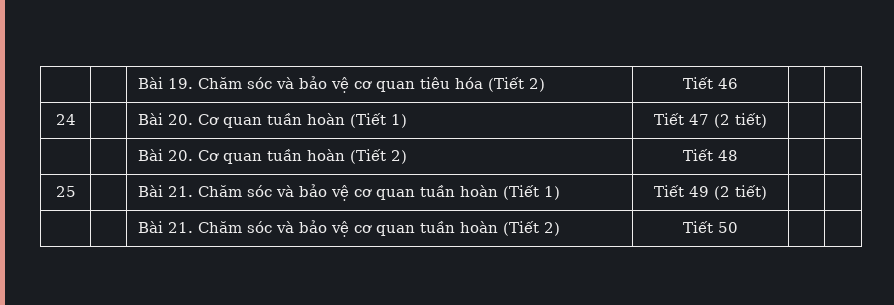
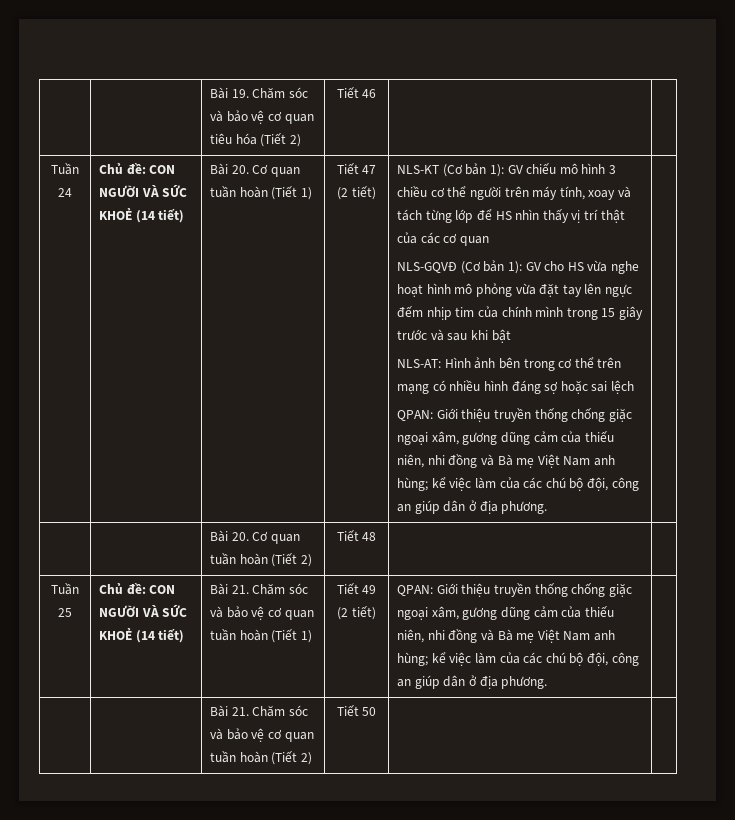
- 24
+ Tuần 24 | Chủ đề: CON NGƯỜI VÀ SỨC KHOẺ (14 tiết)
+ NLS-KT (Cơ bản 1): GV chiếu mô hình 3 chiều cơ thể người trên máy tính, xoay và tách từng lớp để HS nhìn thấy vị trí thật của các cơ quan
+ NLS-GQVĐ (Cơ bản 1): GV cho HS vừa nghe hoạt hình mô phỏng vừa đặt tay lên ngực đếm nhịp tim của chính mình trong 15 giây trước và sau khi bật
+ NLS-AT: Hình ảnh bên trong cơ thể trên mạng có nhiều hình đáng sợ hoặc sai lệch
+ QPAN: Giới thiệu truyền thống chống giặc ngoại xâm, gương dũng cảm của thiếu niên, nhi đồng và Bà mẹ Việt Nam anh hùng; kể việc làm của các chú bộ đội, công an giúp dân ở địa phương.
- 25
+ Tuần 25 | Chủ đề: CON NGƯỜI VÀ SỨC KHOẺ (14 tiết)
- Tiết 49 (2 tiết)
+ Tiết 49 (2 tiết) | QPAN: Giới thiệu truyền thống chống giặc ngoại xâm, gương dũng cảm của thiếu niên, nhi đồng và Bà mẹ Việt Nam anh hùng; kể việc làm của các chú bộ đội, công an giúp dân ở địa phương.

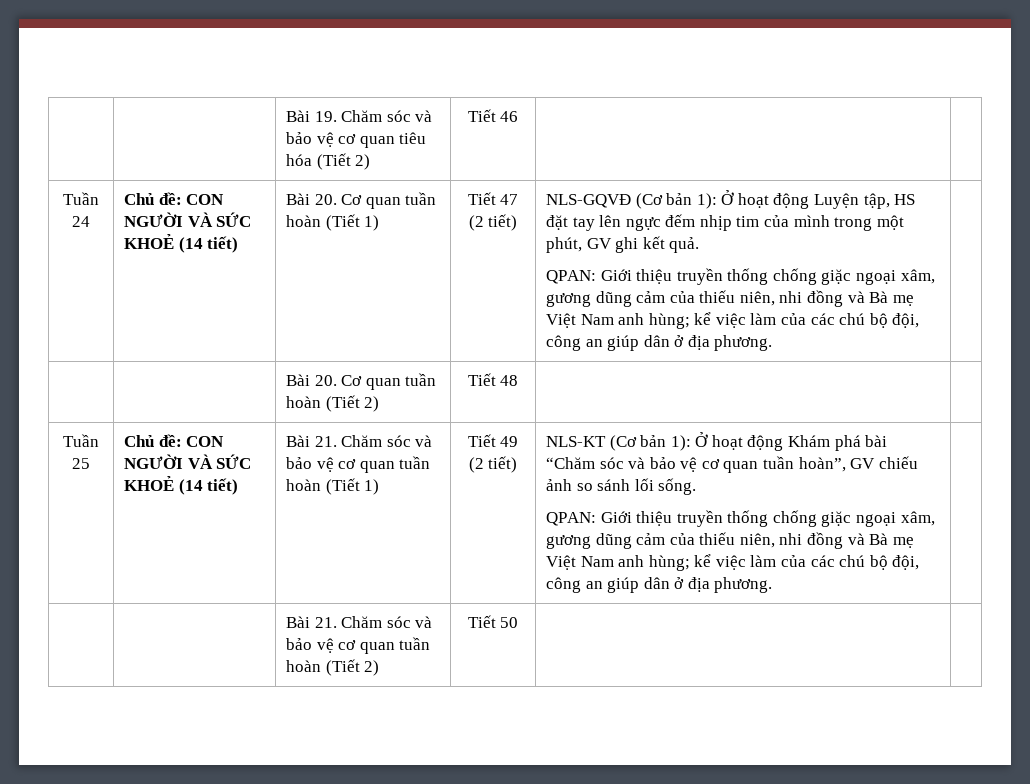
- NLS-KT (Cơ bản 1): GV chiếu mô hình 3 chiều cơ thể người trên máy tính, xoay và tách từng lớp để HS nhìn thấy vị trí thật của các cơ quan
- NLS-GQVĐ (Cơ bản 1): GV cho HS vừa nghe hoạt hình mô phỏng vừa đặt tay lên ngực đếm nhịp tim của chính mình trong 15 giây trước và sau khi bật
- NLS-AT: Hình ảnh bên trong cơ thể trên mạng có nhiều hình đáng sợ hoặc sai lệch
+ NLS-GQVĐ (Cơ bản 1): Ở hoạt động Luyện tập, HS đặt tay lên ngực đếm nhịp tim của mình trong một phút, GV ghi kết quả.
+ NLS-KT (Cơ bản 1): Ở hoạt động Khám phá bài “Chăm sóc và bảo vệ cơ quan tuần hoàn”, GV chiếu ảnh so sánh lối sống.

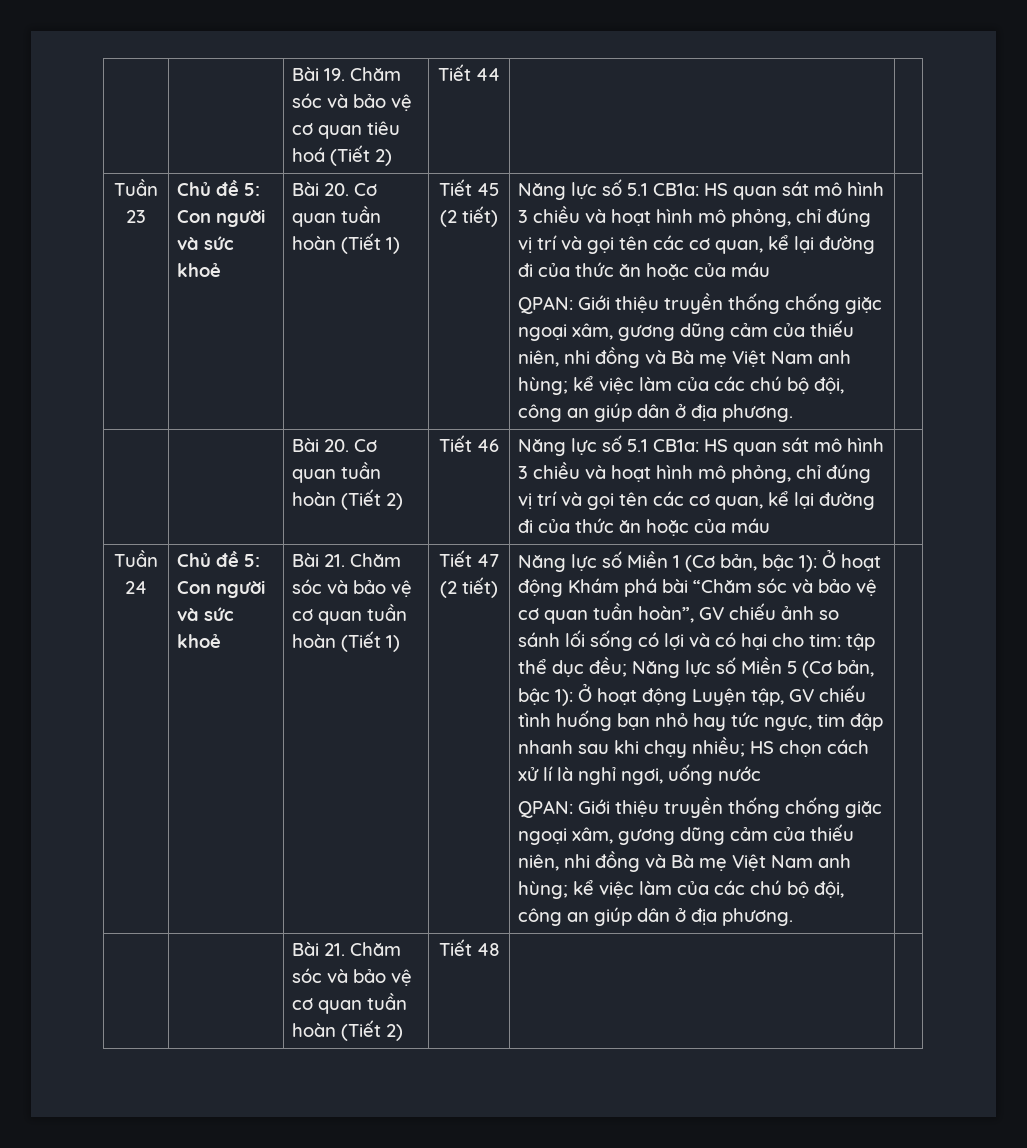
- | | Bài 19. Chăm sóc và bảo vệ cơ quan tiêu hóa (Tiết 2) | Tiết 46 | |
- Tuần 24 | Chủ đề: CON NGƯỜI VÀ SỨC KHOẺ (14 tiết)
+ | | Bài 19. Chăm sóc và bảo vệ cơ quan tiêu hoá (Tiết 2) | Tiết 44 | |
+ Tuần 23 | Chủ đề 5: Con người và sức khoẻ
- Tiết 47 (2 tiết) | NLS-GQVĐ (Cơ bản 1): Ở hoạt động Luyện tập, HS đặt tay lên ngực đếm nhịp tim của mình trong một phút, GV ghi kết quả.
+ Tiết 45 (2 tiết) | Năng lực số 5.1 CB1a: HS quan sát mô hình 3 chiều và hoạt hình mô phỏng, chỉ đúng vị trí và gọi tên các cơ quan, kể lại đường đi của thức ăn hoặc của máu
- Tiết 48 | |
- Tuần 25 | Chủ đề: CON NGƯỜI VÀ SỨC KHOẺ (14 tiết)
+ Tiết 46 | Năng lực số 5.1 CB1a: HS quan sát mô hình 3 chiều và hoạt hình mô phỏng, chỉ đúng vị trí và gọi tên các cơ quan, kể lại đường đi của thức ăn hoặc của máu |
+ Tuần 24 | Chủ đề 5: Con người và sức khoẻ
- Tiết 49 (2 tiết) | NLS-KT (Cơ bản 1): Ở hoạt động Khám phá bài “Chăm sóc và bảo vệ cơ quan tuần hoàn”, GV chiếu ảnh so sánh lối sống.
+ Tiết 47 (2 tiết) | Năng lực số Miền 1 (Cơ bản, bậc 1): Ở hoạt động Khám phá bài “Chăm sóc và bảo vệ cơ quan tuần hoàn”, GV chiếu ảnh so sánh lối sống có lợi và có hại cho tim: tập thể dục đều; Năng lực số Miền 5 (Cơ bản, bậc 1): Ở hoạt động Luyện tập, GV chiếu tình huống bạn nhỏ hay tức ngực, tim đập nhanh sau khi chạy nhiều; HS chọn cách xử lí là nghỉ ngơi, uống nước
- | | Bài 21. Chăm sóc và bảo vệ cơ quan tuần hoàn (Tiết 2) | Tiết 50 | |
+ | | Bài 21. Chăm sóc và bảo vệ cơ quan tuần hoàn (Tiết 2) | Tiết 48 | |

